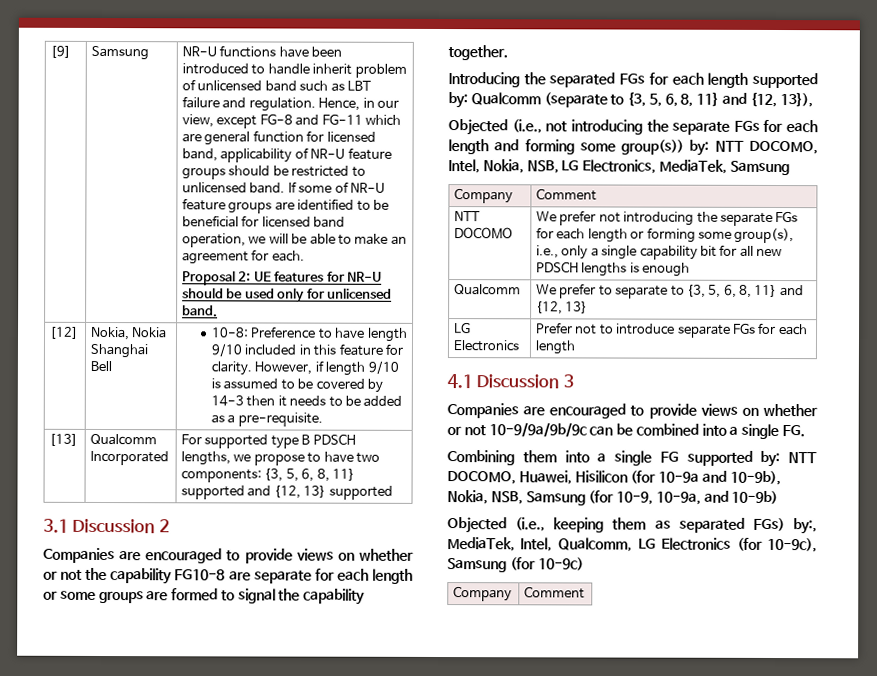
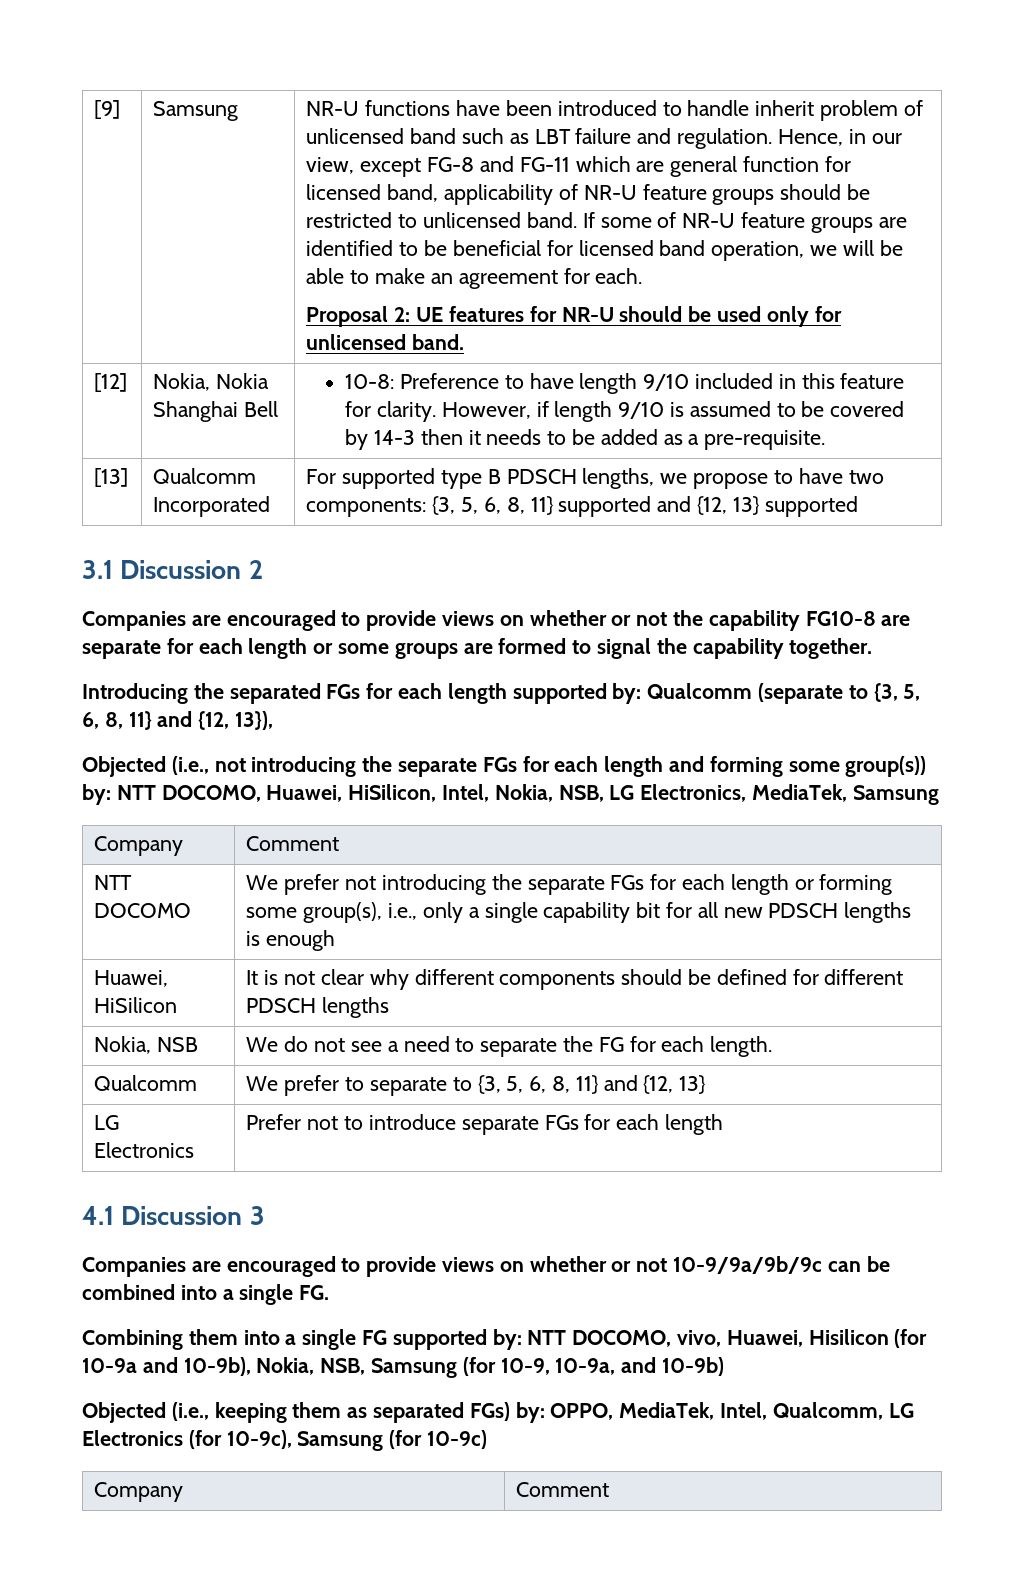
- Objected (i.e., not introducing the separate FGs for each length and forming some group(s)) by: NTT DOCOMO, Intel, Nokia, NSB, LG Electronics, MediaTek, Samsung
+ Objected (i.e., not introducing the separate FGs for each length and forming some group(s)) by: NTT DOCOMO, Huawei, HiSilicon, Intel, Nokia, NSB, LG Electronics, MediaTek, Samsung
+ Huawei, HiSilicon | It is not clear why different components should be defined for different PDSCH lengths
+ Nokia, NSB | We do not see a need to separate the FG for each length.
- Combining them into a single FG supported by: NTT DOCOMO, Huawei, Hisilicon (for 10-9a and 10-9b), Nokia, NSB, Samsung (for 10-9, 10-9a, and 10-9b)
+ Combining them into a single FG supported by: NTT DOCOMO, vivo, Huawei, Hisilicon (for 10-9a and 10-9b), Nokia, NSB, Samsung (for 10-9, 10-9a, and 10-9b)
- Objected (i.e., keeping them as separated FGs) by:, MediaTek, Intel, Qualcomm, LG Electronics (for 10-9c), Samsung (for 10-9c)
+ Objected (i.e., keeping them as separated FGs) by: OPPO, MediaTek, Intel, Qualcomm, LG Electronics (for 10-9c), Samsung (for 10-9c)

